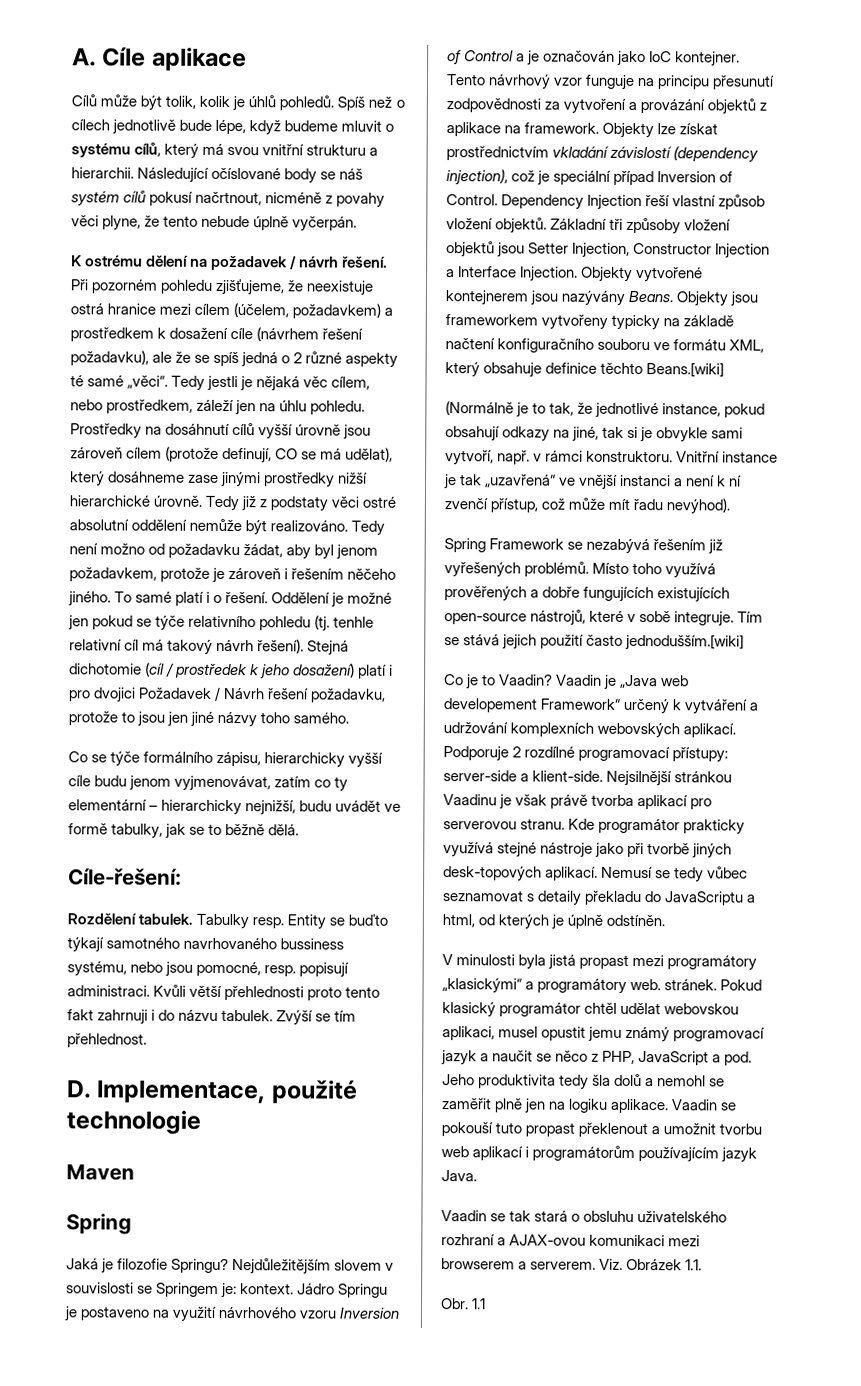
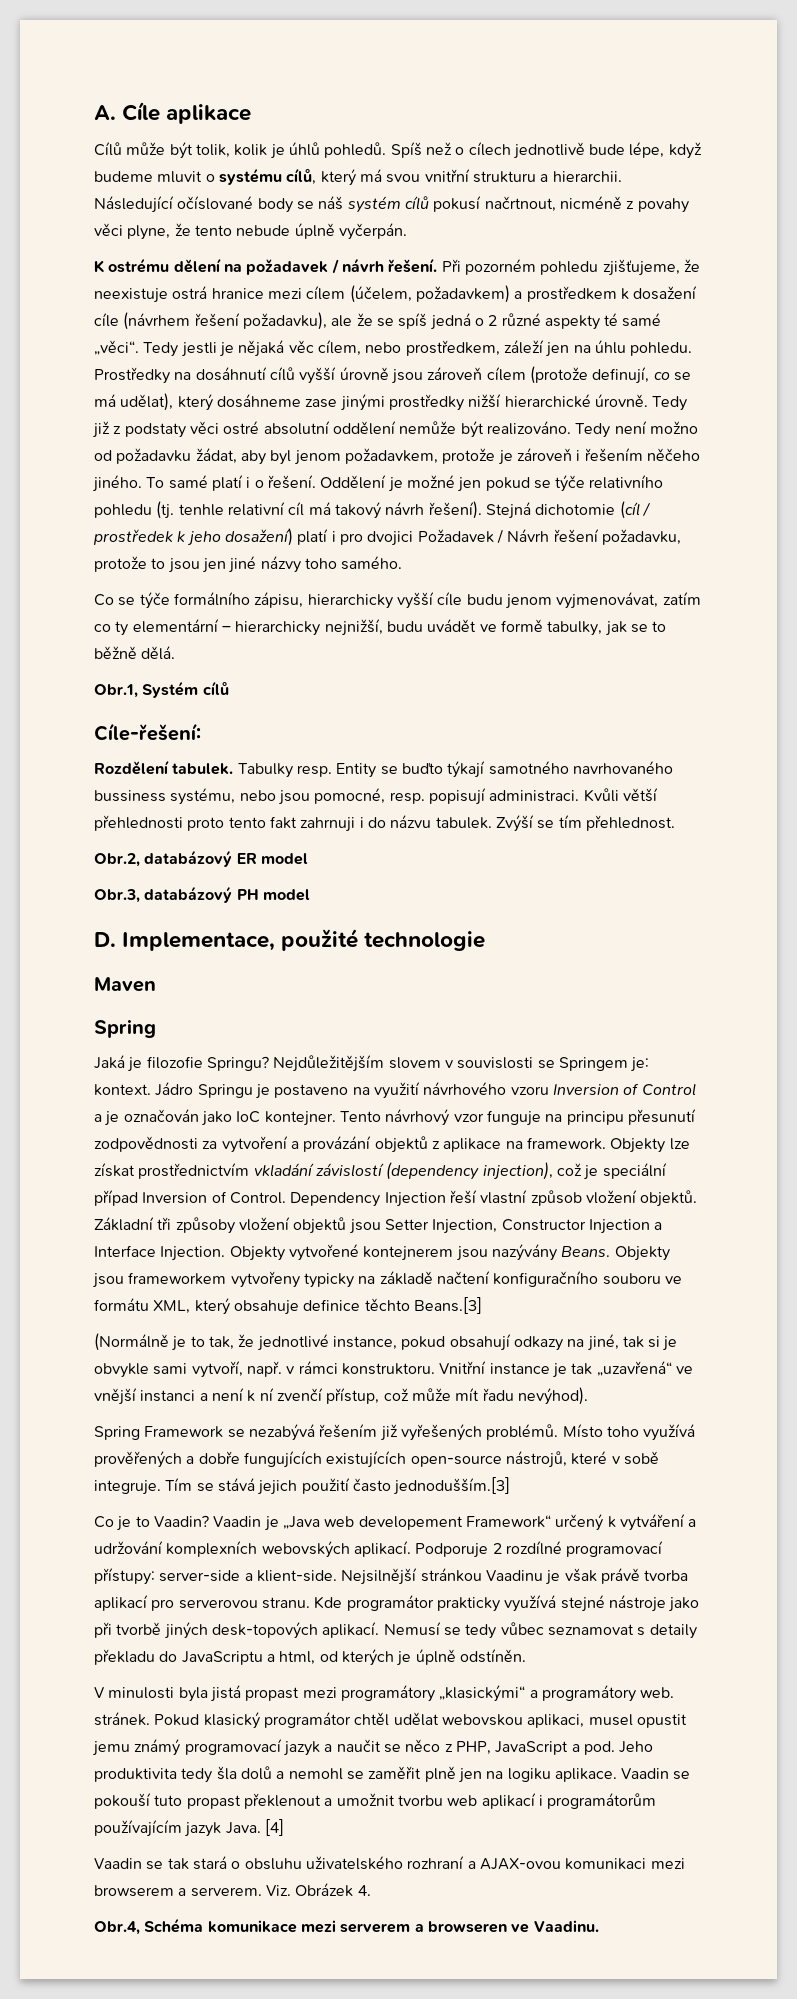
- Prostředky na dosáhnutí cílů vyšší úrovně jsou zároveň cílem (protože definují, CO se má udělat), který dosáhneme zase jinými prostředky nižší hierarchické úrovně.
+ Prostředky na dosáhnutí cílů vyšší úrovně jsou zároveň cílem (protože definují, co se má udělat), který dosáhneme zase jinými prostředky nižší hierarchické úrovně.
+ Obr.1, Systém cílů
+ Obr.2, databázový ER model
+ Obr.3, databázový PH model
- Objekty jsou frameworkem vytvořeny typicky na základě načtení konfiguračního souboru ve formátu XML, který obsahuje definice těchto Beans.[wiki]
+ Objekty jsou frameworkem vytvořeny typicky na základě načtení konfiguračního souboru ve formátu XML, který obsahuje definice těchto Beans.[3]
- Tím se stává jejich použití často jednodušším.[wiki]
+ Tím se stává jejich použití často jednodušším.[3]
+ [4]
- Viz. Obrázek 1.1.
- Obr. 1.1
+ Viz. Obrázek 4.
+ Obr.4, Schéma komunikace mezi serverem a browseren ve Vaadinu.

